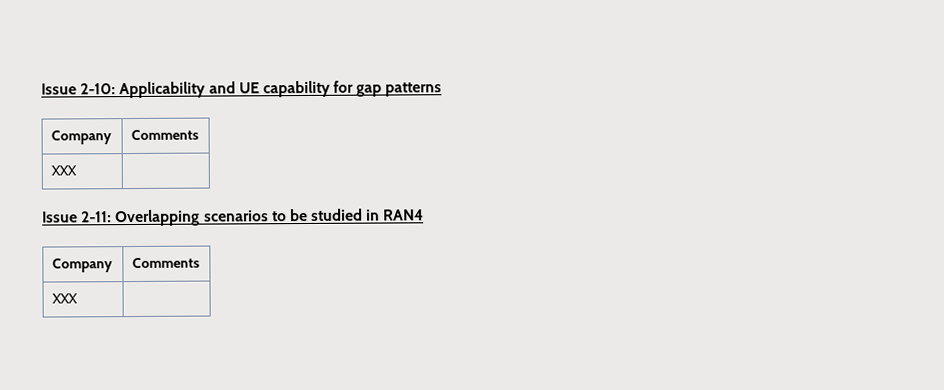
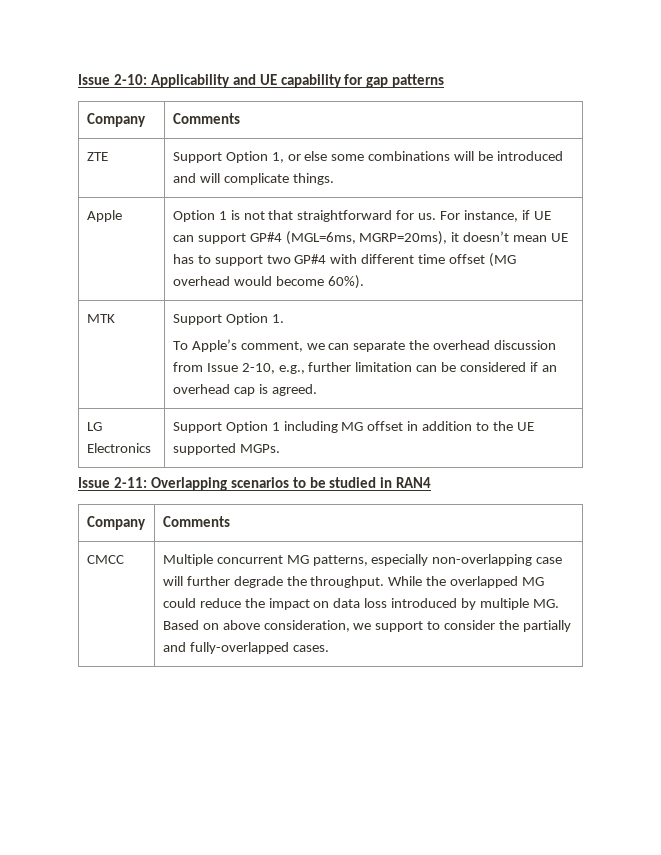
  Issue 2-10: Applicability and UE capability for gap patterns
  Company | Comments
- XXX |
+ ZTE | Support Option 1, or else some combinations will be introduced and will complicate things.
+ Apple | Option 1 is not that straightforward for us. For instance, if UE can support GP#4 (MGL=6ms, MGRP=20ms), it doesn’t mean UE has to support two GP#4 with different time offset (MG overhead would become 60%).
+ MTK | Support Option 1.
+ To Apple’s comment, we can separate the overhead discussion from Issue 2-10, e.g., further limitation can be considered if an overhead cap is agreed.
+ LG Electronics | Support Option 1 including MG offset in addition to the UE supported MGPs.
  Issue 2-11: Overlapping scenarios to be studied in RAN4
  Company | Comments
- XXX
+ CMCC | Multiple concurrent MG patterns, especially non-overlapping case will further degrade the throughput. While the overlapped MG could reduce the impact on data loss introduced by multiple MG. Based on above consideration, we support to consider the partially and fully-overlapped cases.

